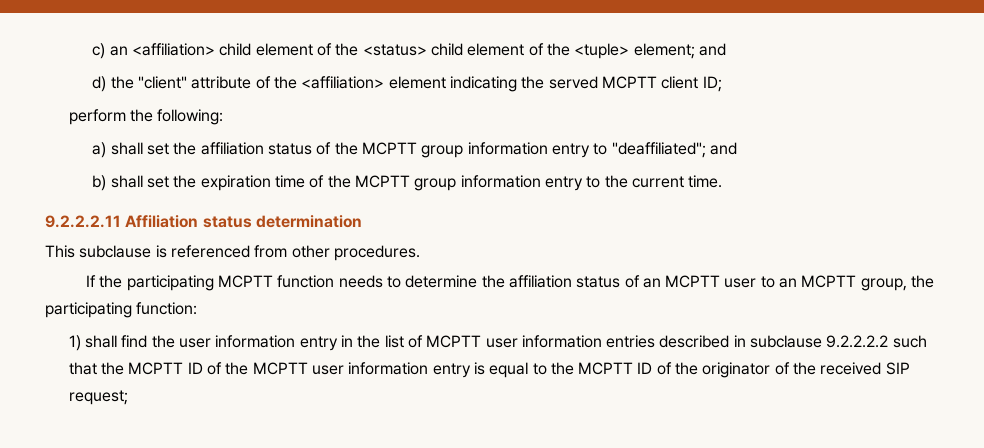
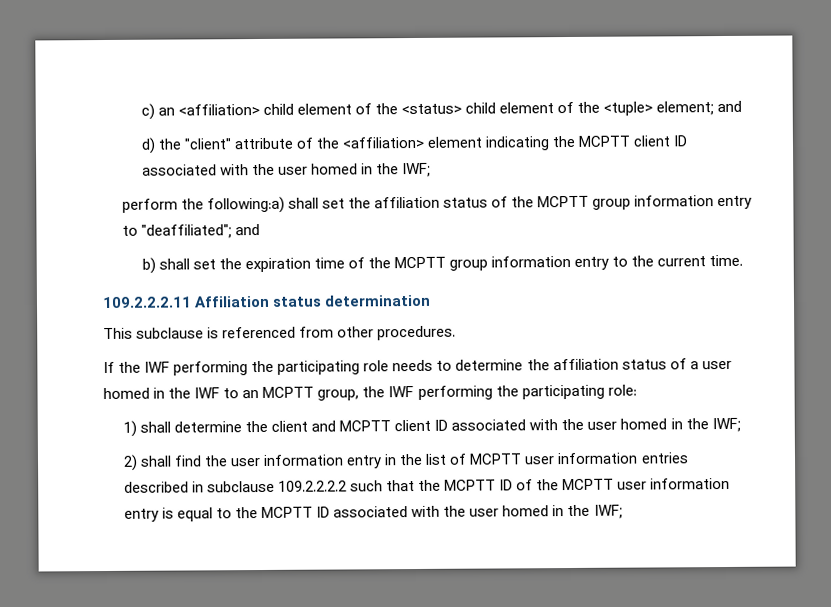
- d) the "client" attribute of the <affiliation> element indicating the served MCPTT client ID;
+ d) the "client" attribute of the <affiliation> element indicating the MCPTT client ID associated with the user homed in the IWF;
- perform the following:
- a) shall set the affiliation status of the MCPTT group information entry to "deaffiliated"; and
+ perform the following:a) shall set the affiliation status of the MCPTT group information entry to "deaffiliated"; and
- 9.2.2.2.11 Affiliation status determination
+ 109.2.2.2.11 Affiliation status determination
- If the participating MCPTT function needs to determine the affiliation status of an MCPTT user to an MCPTT group, the participating function:
- 1) shall find the user information entry in the list of MCPTT user information entries described in subclause 9.2.2.2.2 such that the MCPTT ID of the MCPTT user information entry is equal to the MCPTT ID of the originator of the received SIP request;
+ If the IWF performing the participating role needs to determine the affiliation status of a user homed in the IWF to an MCPTT group, the IWF performing the participating role:
+ 1) shall determine the client and MCPTT client ID associated with the user homed in the IWF;
+ 2) shall find the user information entry in the list of MCPTT user information entries described in subclause 109.2.2.2.2 such that the MCPTT ID of the MCPTT user information entry is equal to the MCPTT ID associated with the user homed in the IWF;

